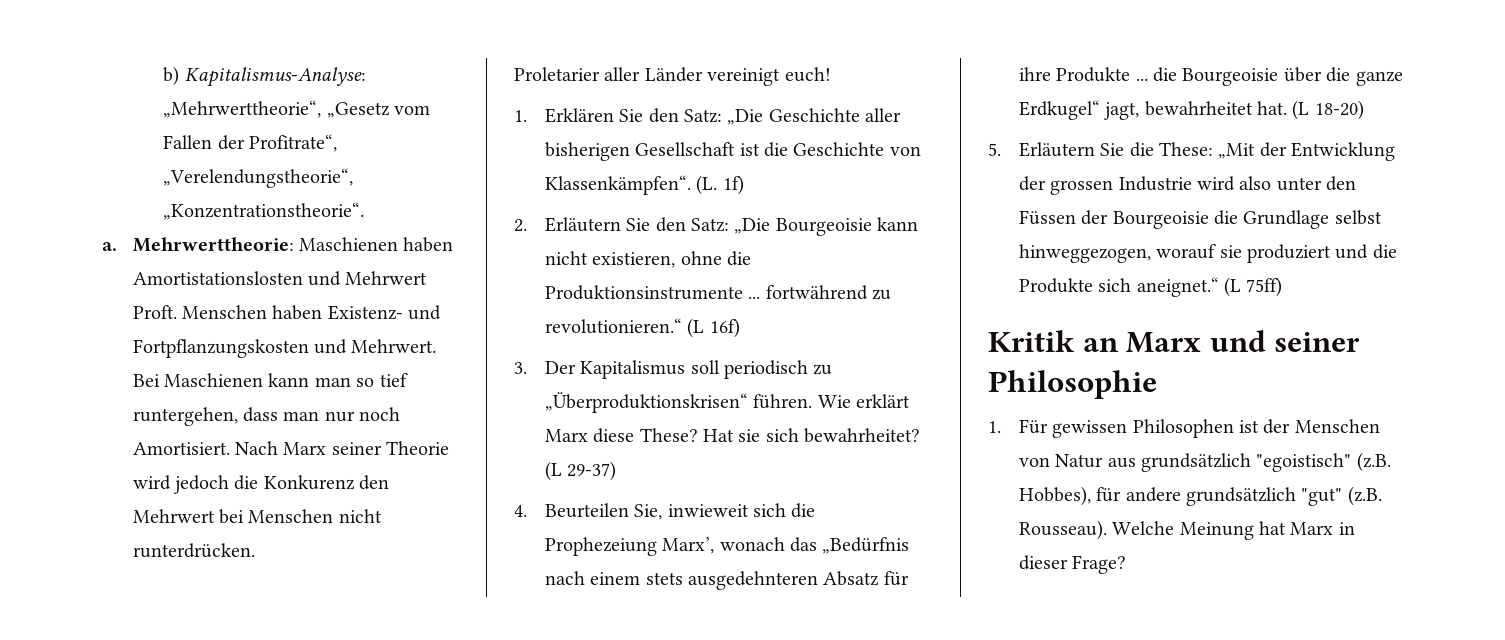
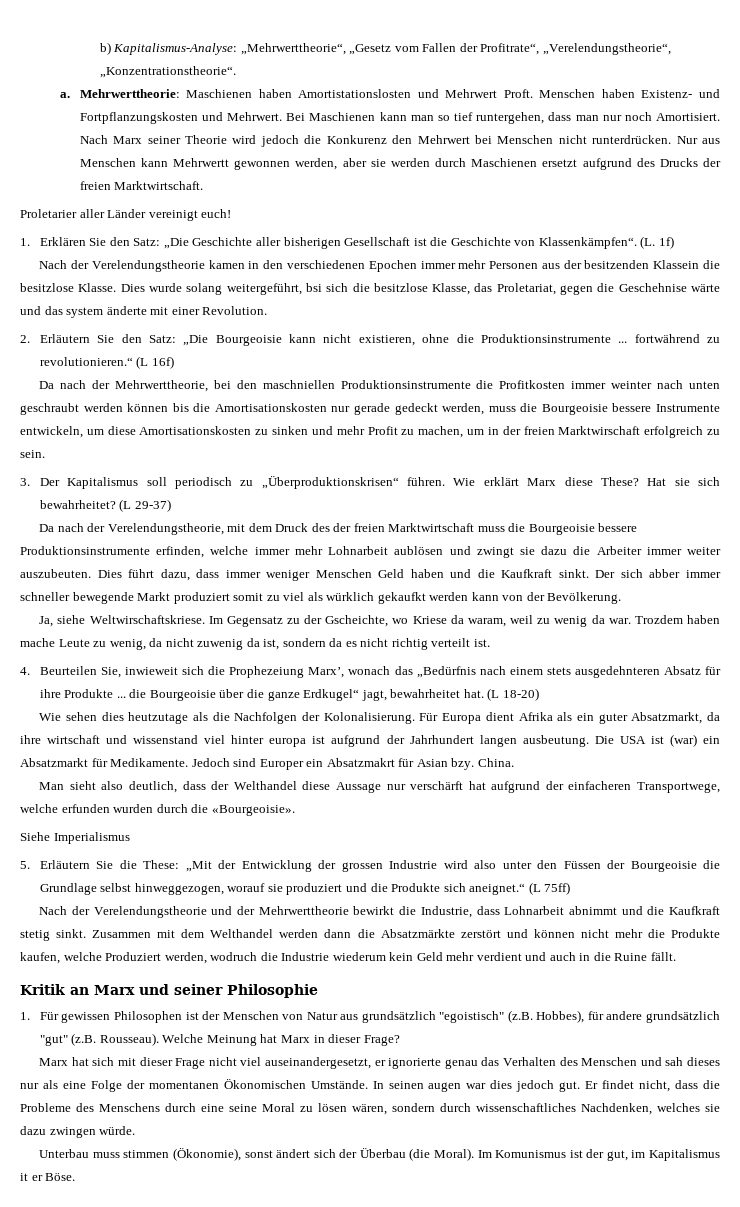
+ Nur aus Menschen kann Mehrwertt gewonnen werden, aber sie werden durch Maschienen ersetzt aufgrund des Drucks der freien Marktwirtschaft.
+ Nach der Verelendungstheorie kamen in den verschiedenen Epochen immer mehr Personen aus der besitzenden Klassein die besitzlose Klasse. Dies wurde solang weitergeführt, bsi sich die besitzlose Klasse, das Proletariat, gegen die Geschehnise wärte und das system änderte mit einer Revolution.
+ Da nach der Mehrwerttheorie, bei den maschniellen Produktionsinstrumente die Profitkosten immer weinter nach unten geschraubt werden können bis die Amortisationskosten nur gerade gedeckt werden, muss die Bourgeoisie bessere Instrumente entwickeln, um diese Amortisationskosten zu sinken und mehr Profit zu machen, um in der freien Marktwirschaft erfolgreich zu sein.
+ Da nach der Verelendungstheorie, mit dem Druck des der freien Marktwirtschaft muss die Bourgeoisie bessere Produktionsinstrumente erfinden, welche immer mehr Lohnarbeit aublösen und zwingt sie dazu die Arbeiter immer weiter auszubeuten. Dies führt dazu, dass immer weniger Menschen Geld haben und die Kaufkraft sinkt. Der sich abber immer schneller bewegende Markt produziert somit zu viel als würklich gekaufkt werden kann von der Bevölkerung.
+ Ja, siehe Weltwirschaftskriese. Im Gegensatz zu der Gscheichte, wo Kriese da waram, weil zu wenig da war. Trozdem haben mache Leute zu wenig, da nicht zuwenig da ist, sondern da es nicht richtig verteilt ist.
+ Wie sehen dies heutzutage als die Nachfolgen der Kolonalisierung. Für Europa dient Afrika als ein guter Absatzmarkt, da ihre wirtschaft und wissenstand viel hinter europa ist aufgrund der Jahrhundert langen ausbeutung. Die USA ist (war) ein Absatzmarkt für Medikamente. Jedoch sind Europer ein Absatzmakrt für Asian bzy. China.
+ Man sieht also deutlich, dass der Welthandel diese Aussage nur verschärft hat aufgrund der einfacheren Transportwege, welche erfunden wurden durch die «Bourgeoisie».
+ Siehe Imperialismus
+ Nach der Verelendungstheorie und der Mehrwerttheorie bewirkt die Industrie, dass Lohnarbeit abnimmt und die Kaufkraft stetig sinkt. Zusammen mit dem Welthandel werden dann die Absatzmärkte zerstört und können nicht mehr die Produkte kaufen, welche Produziert werden, wodruch die Industrie wiederum kein Geld mehr verdient und auch in die Ruine fällt.
+ Marx hat sich mit dieser Frage nicht viel auseinandergesetzt, er ignorierte genau das Verhalten des Menschen und sah dieses nur als eine Folge der momentanen Ökonomischen Umstände. In seinen augen war dies jedoch gut. Er findet nicht, dass die Probleme des Menschens durch eine seine Moral zu lösen wären, sondern durch wissenschaftliches Nachdenken, welches sie dazu zwingen würde.
+ Unterbau muss stimmen (Ökonomie), sonst ändert sich der Überbau (die Moral). Im Komunismus ist der gut, im Kapitalismus it er Böse.

